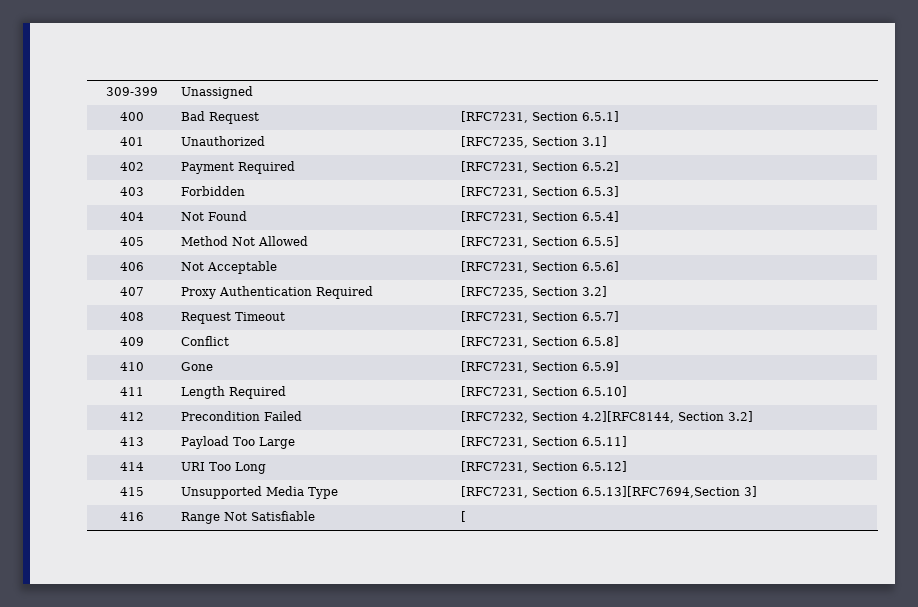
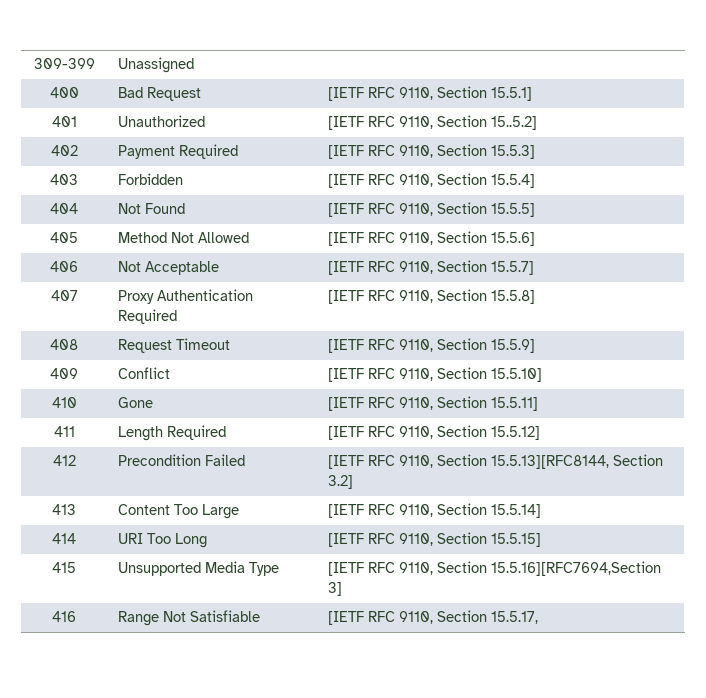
- 400 | Bad Request | [RFC7231, Section 6.5.1]
- 401 | Unauthorized | [RFC7235, Section 3.1]
- 402 | Payment Required | [RFC7231, Section 6.5.2]
- 403 | Forbidden | [RFC7231, Section 6.5.3]
- 404 | Not Found | [RFC7231, Section 6.5.4]
- 405 | Method Not Allowed | [RFC7231, Section 6.5.5]
- 406 | Not Acceptable | [RFC7231, Section 6.5.6]
- 407 | Proxy Authentication Required | [RFC7235, Section 3.2]
- 408 | Request Timeout | [RFC7231, Section 6.5.7]
- 409 | Conflict | [RFC7231, Section 6.5.8]
- 410 | Gone | [RFC7231, Section 6.5.9]
- 411 | Length Required | [RFC7231, Section 6.5.10]
- 412 | Precondition Failed | [RFC7232, Section 4.2][RFC8144, Section 3.2]
+ 400 | Bad Request | [IETF RFC 9110, Section 15.5.1]
+ 401 | Unauthorized | [IETF RFC 9110, Section 15..5.2]
+ 402 | Payment Required | [IETF RFC 9110, Section 15.5.3]
+ 403 | Forbidden | [IETF RFC 9110, Section 15.5.4]
+ 404 | Not Found | [IETF RFC 9110, Section 15.5.5]
+ 405 | Method Not Allowed | [IETF RFC 9110, Section 15.5.6]
+ 406 | Not Acceptable | [IETF RFC 9110, Section 15.5.7]
+ 407 | Proxy Authentication Required | [IETF RFC 9110, Section 15.5.8]
+ 408 | Request Timeout | [IETF RFC 9110, Section 15.5.9]
+ 409 | Conflict | [IETF RFC 9110, Section 15.5.10]
+ 410 | Gone | [IETF RFC 9110, Section 15.5.11]
+ 411 | Length Required | [IETF RFC 9110, Section 15.5.12]
+ 412 | Precondition Failed | [IETF RFC 9110, Section 15.5.13][RFC8144, Section 3.2]
- 413 | Payload Too Large | [RFC7231, Section 6.5.11]
+ 413 | Content Too Large | [IETF RFC 9110, Section 15.5.14]
- 414 | URI Too Long | [RFC7231, Section 6.5.12]
+ 414 | URI Too Long | [IETF RFC 9110, Section 15.5.15]
- 415 | Unsupported Media Type | [RFC7231, Section 6.5.13][RFC7694,Section 3]
+ 415 | Unsupported Media Type | [IETF RFC 9110, Section 15.5.16][RFC7694,Section 3]
- 416 | Range Not Satisfiable | [
+ 416 | Range Not Satisfiable | [IETF RFC 9110, Section 15.5.17,

